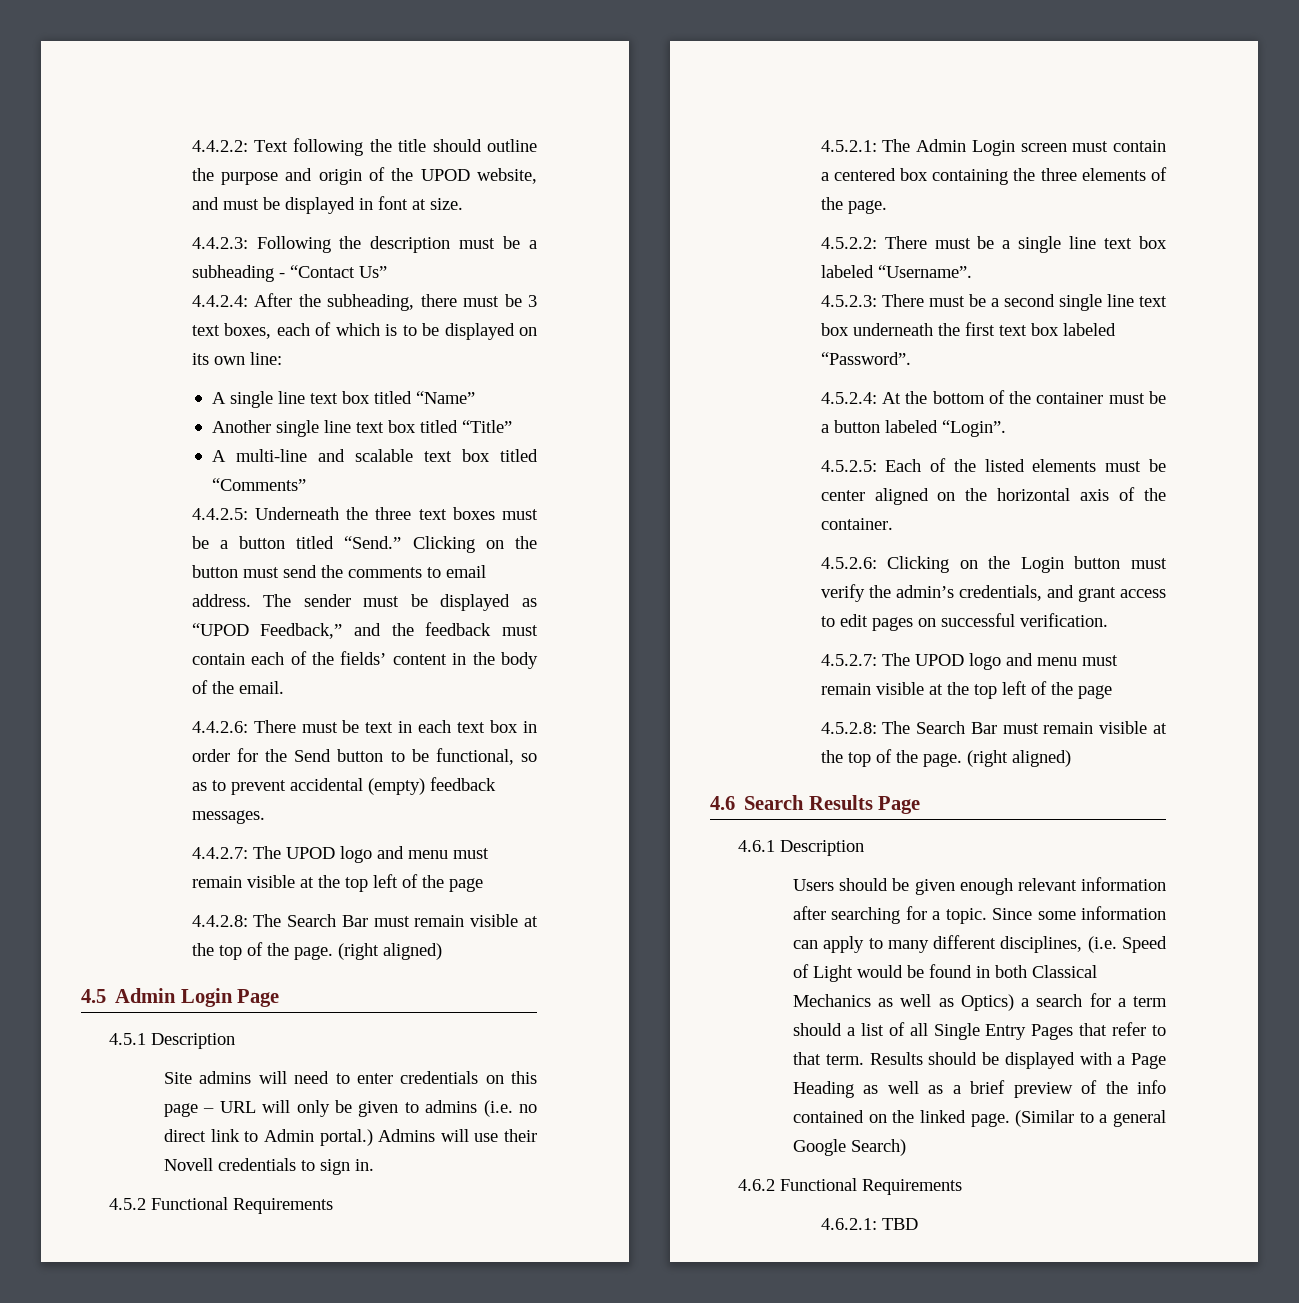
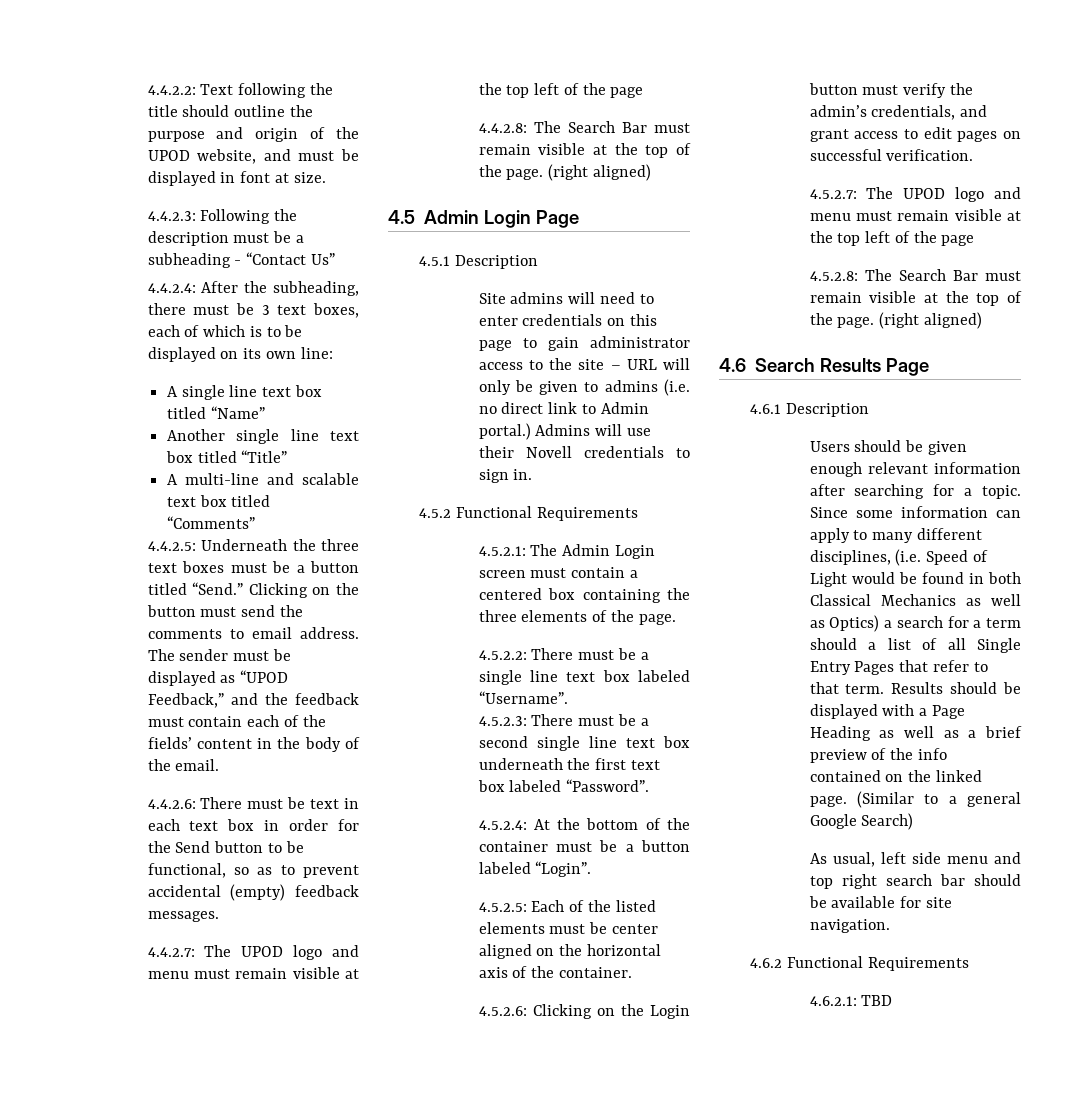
- Site admins will need to enter credentials on this page – URL will only be given to admins (i.e. no direct link to Admin portal.)
+ Site admins will need to enter credentials on this page to gain administrator access to the site – URL will only be given to admins (i.e. no direct link to Admin portal.)
+ As usual, left side menu and top right search bar should be available for site navigation.

